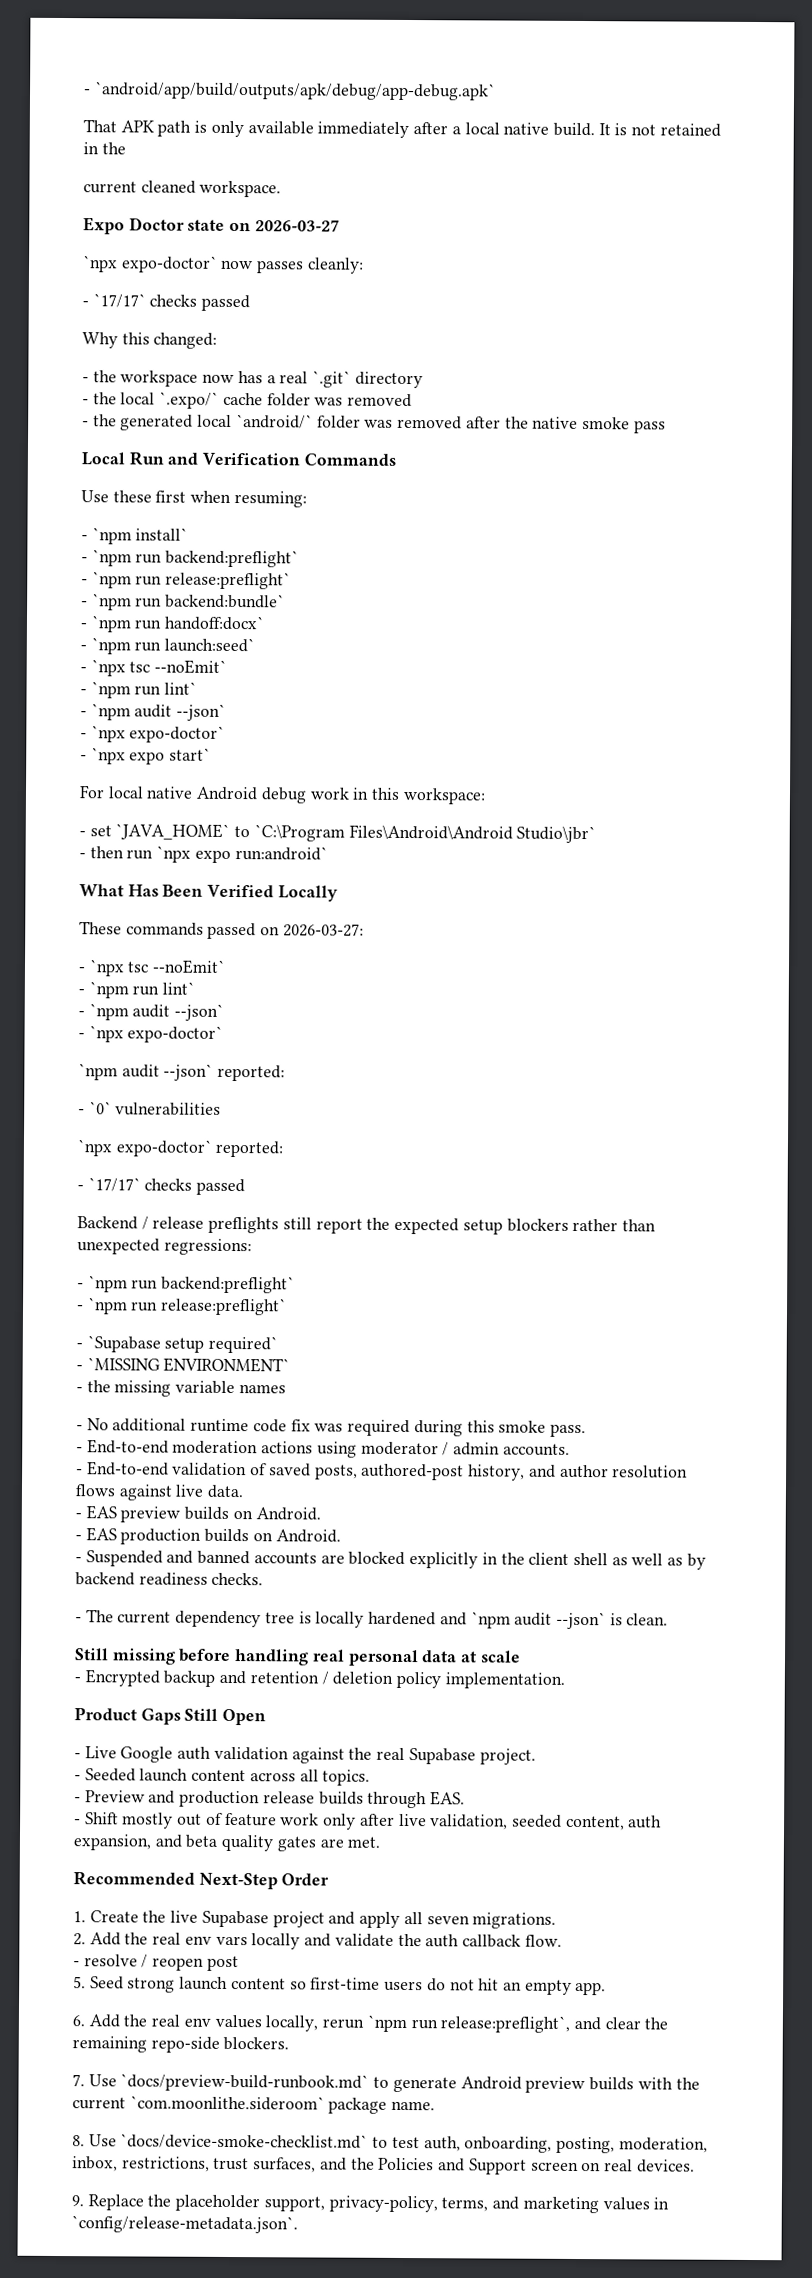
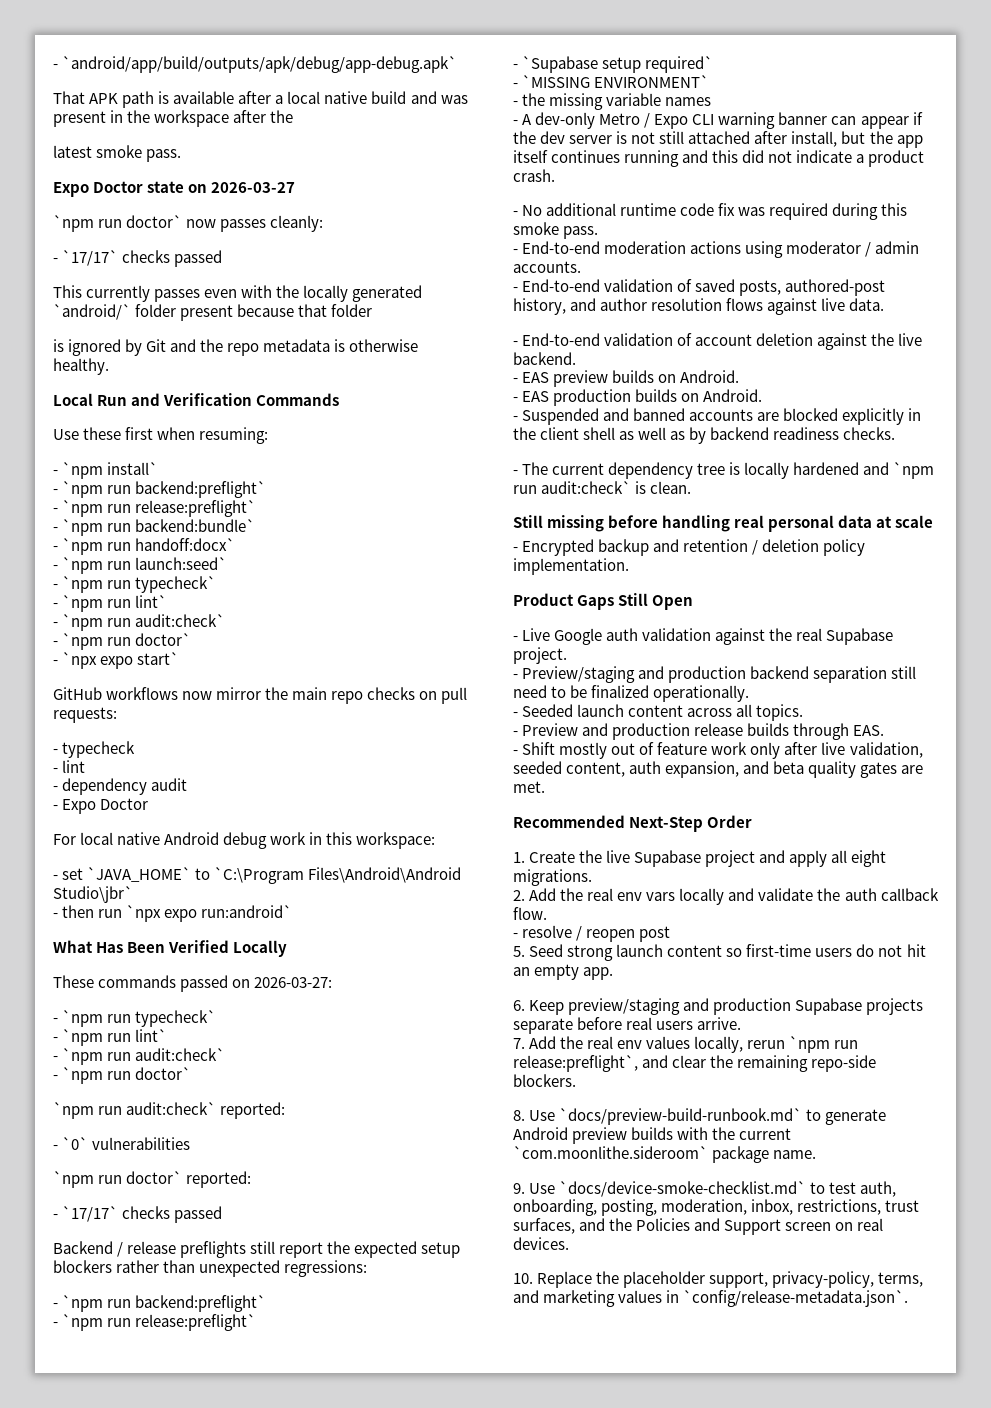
- That APK path is only available immediately after a local native build. It is not retained in the
- current cleaned workspace.
+ That APK path is available after a local native build and was present in the workspace after the
+ latest smoke pass.
- `npx expo-doctor` now passes cleanly:
+ `npm run doctor` now passes cleanly:
- Why this changed:
- - the workspace now has a real `.git` directory
- - the local `.expo/` cache folder was removed
- - the generated local `android/` folder was removed after the native smoke pass
+ This currently passes even with the locally generated `android/` folder present because that folder
+ is ignored by Git and the repo metadata is otherwise healthy.
  - `npm run launch:seed`
- - `npx tsc --noEmit`
+ - `npm run typecheck`
  - `npm run lint`
- - `npm audit --json`
- - `npx expo-doctor`
+ - `npm run audit:check`
+ - `npm run doctor`
+ GitHub workflows now mirror the main repo checks on pull requests:
+ - typecheck
+ - lint
+ - dependency audit
+ - Expo Doctor
  These commands passed on 2026-03-27:
- - `npx tsc --noEmit`
+ - `npm run typecheck`
  - `npm run lint`
- - `npm audit --json`
- - `npx expo-doctor`
- `npm audit --json` reported:
+ - `npm run audit:check`
+ - `npm run doctor`
+ `npm run audit:check` reported:
- `npx expo-doctor` reported:
+ `npm run doctor` reported:
+ - A dev-only Metro / Expo CLI warning banner can appear if the dev server is not still attached after install, but the app itself continues running and this did not indicate a product crash.
+ - End-to-end validation of account deletion against the live backend.
- - The current dependency tree is locally hardened and `npm audit --json` is clean.
+ - The current dependency tree is locally hardened and `npm run audit:check` is clean.
+ - Preview/staging and production backend separation still need to be finalized operationally.
- 1. Create the live Supabase project and apply all seven migrations.
+ 1. Create the live Supabase project and apply all eight migrations.
- 6. Add the real env values locally, rerun `npm run release:preflight`, and clear the remaining repo-side blockers.
+ 6. Keep preview/staging and production Supabase projects separate before real users arrive.
+ 7. Add the real env values locally, rerun `npm run release:preflight`, and clear the remaining repo-side blockers.
- 7. Use `docs/preview-build-runbook.md` to generate Android preview builds with the current `com.moonlithe.sideroom` package name.
+ 8. Use `docs/preview-build-runbook.md` to generate Android preview builds with the current `com.moonlithe.sideroom` package name.
- 8. Use `docs/device-smoke-checklist.md` to test auth, onboarding, posting, moderation, inbox, restrictions, trust surfaces, and the Policies and Support screen on real devices.
+ 9. Use `docs/device-smoke-checklist.md` to test auth, onboarding, posting, moderation, inbox, restrictions, trust surfaces, and the Policies and Support screen on real devices.
- 9. Replace the placeholder support, privacy-policy, terms, and marketing values in `config/release-metadata.json`.
+ 10. Replace the placeholder support, privacy-policy, terms, and marketing values in `config/release-metadata.json`.

